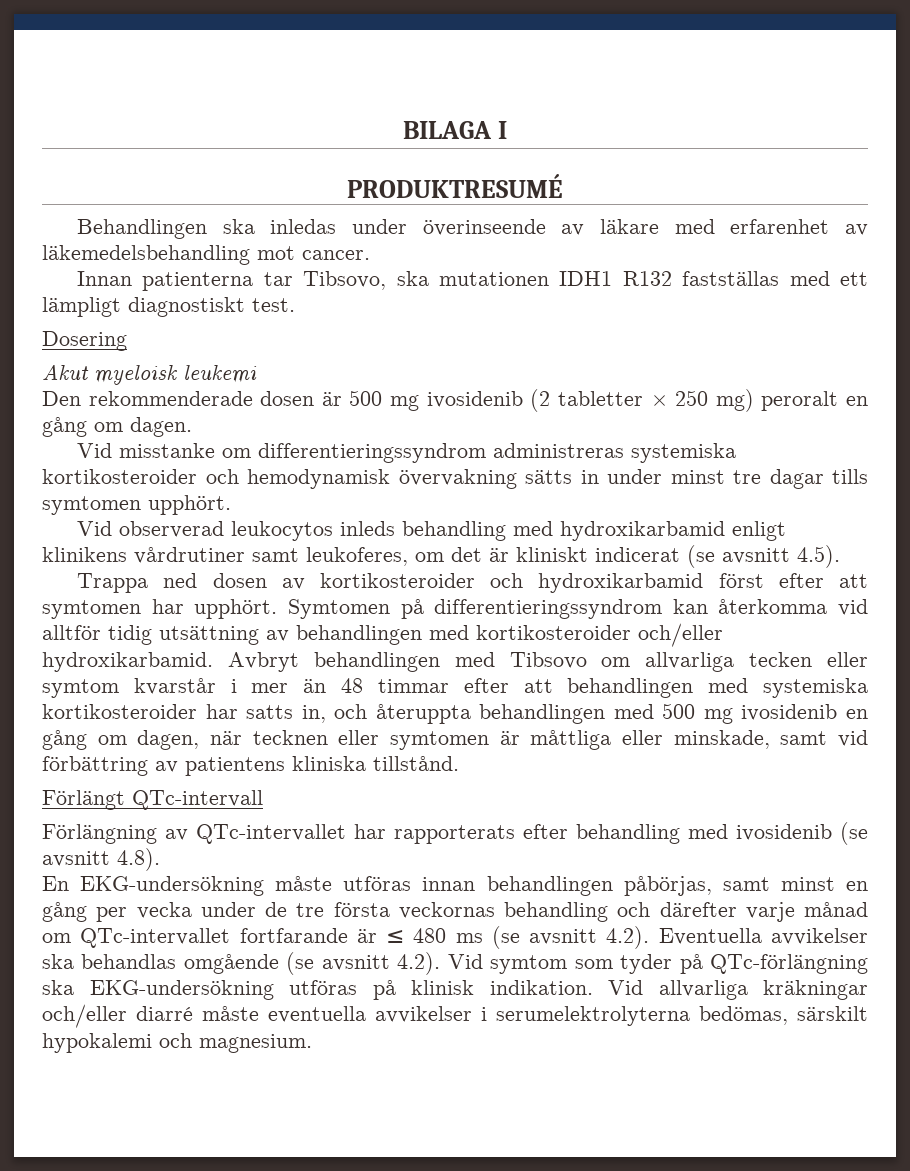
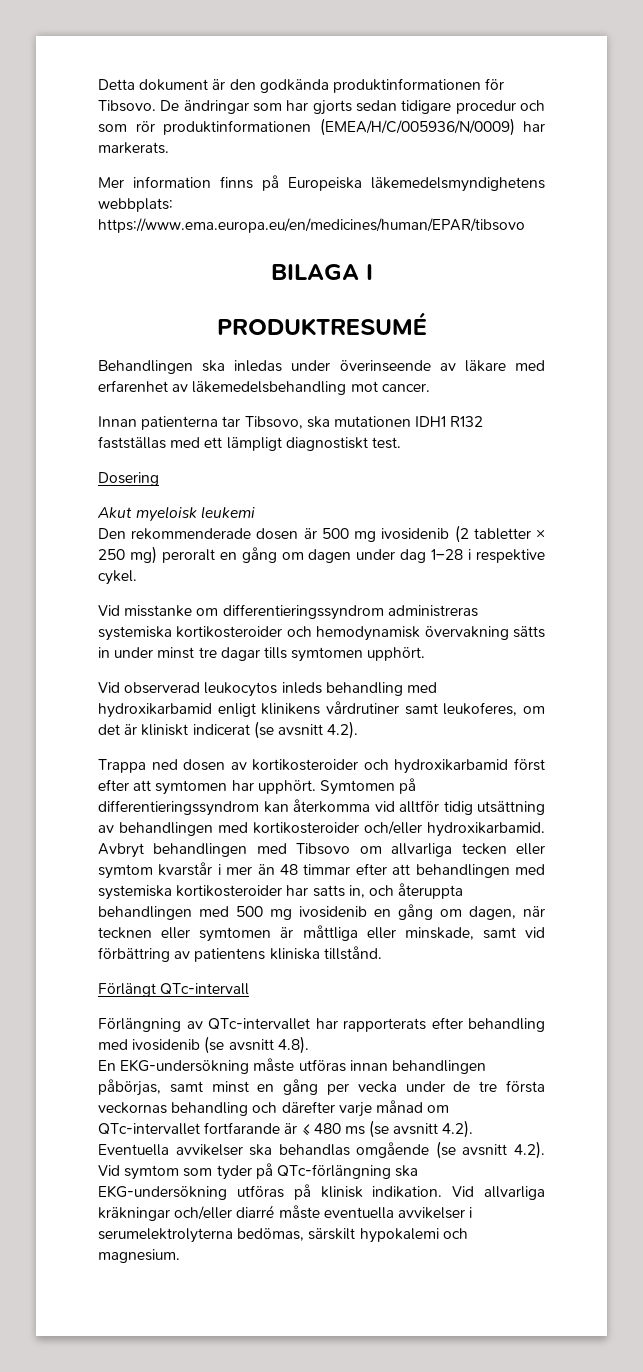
+ Detta dokument är den godkända produktinformationen för Tibsovo. De ändringar som har gjorts sedan tidigare procedur och som rör produktinformationen (EMEA/H/C/005936/N/0009) har markerats.
+ Mer information finns på Europeiska läkemedelsmyndighetens webbplats: https://www.ema.europa.eu/en/medicines/human/EPAR/tibsovo
- Den rekommenderade dosen är 500 mg ivosidenib (2 tabletter × 250 mg) peroralt en gång om dagen.
+ Den rekommenderade dosen är 500 mg ivosidenib (2 tabletter × 250 mg) peroralt en gång om dagen under dag 1–28 i respektive cykel.
- Vid observerad leukocytos inleds behandling med hydroxikarbamid enligt klinikens vårdrutiner samt leukoferes, om det är kliniskt indicerat (se avsnitt 4.5).
+ Vid observerad leukocytos inleds behandling med hydroxikarbamid enligt klinikens vårdrutiner samt leukoferes, om det är kliniskt indicerat (se avsnitt 4.2).

